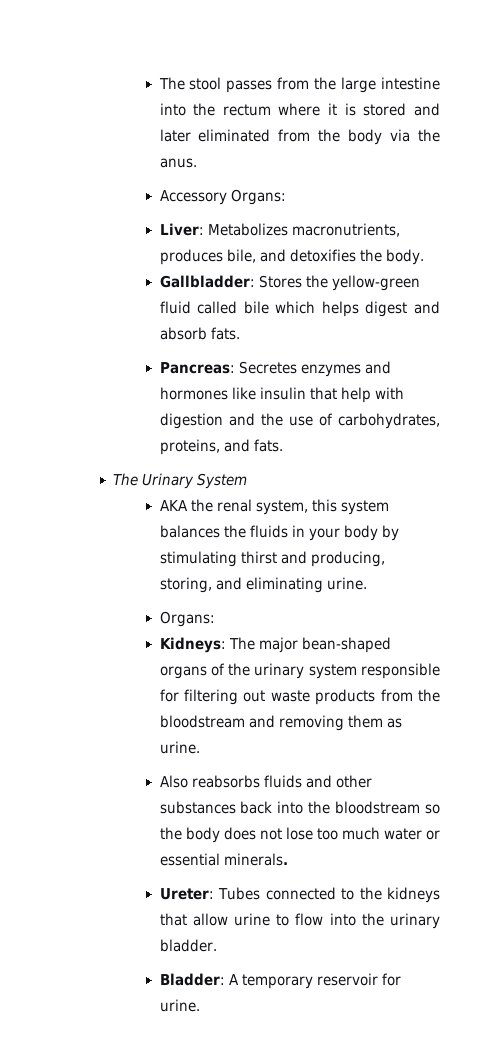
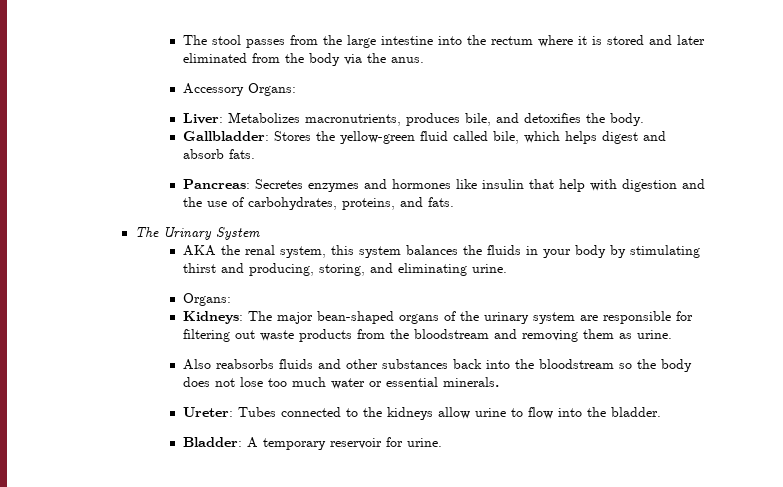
- Gallbladder: Stores the yellow-green fluid called bile which helps digest and absorb fats.
+ Gallbladder: Stores the yellow-green fluid called bile, which helps digest and absorb fats.
- Kidneys: The major bean-shaped organs of the urinary system responsible for filtering out waste products from the bloodstream and removing them as urine.
+ Kidneys: The major bean-shaped organs of the urinary system are responsible for filtering out waste products from the bloodstream and removing them as urine.
- Ureter: Tubes connected to the kidneys that allow urine to flow into the urinary bladder.
+ Ureter: Tubes connected to the kidneys allow urine to flow into the bladder.

